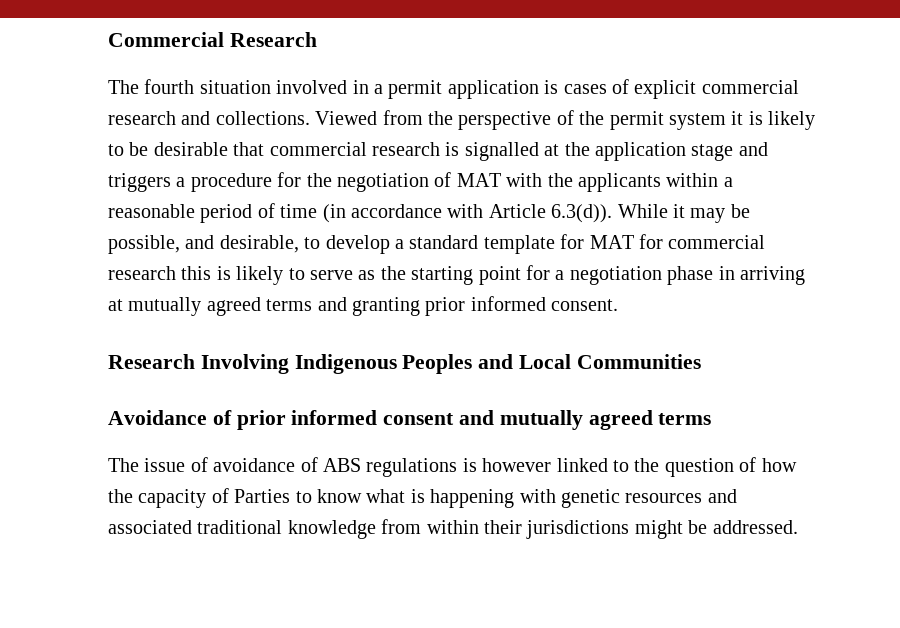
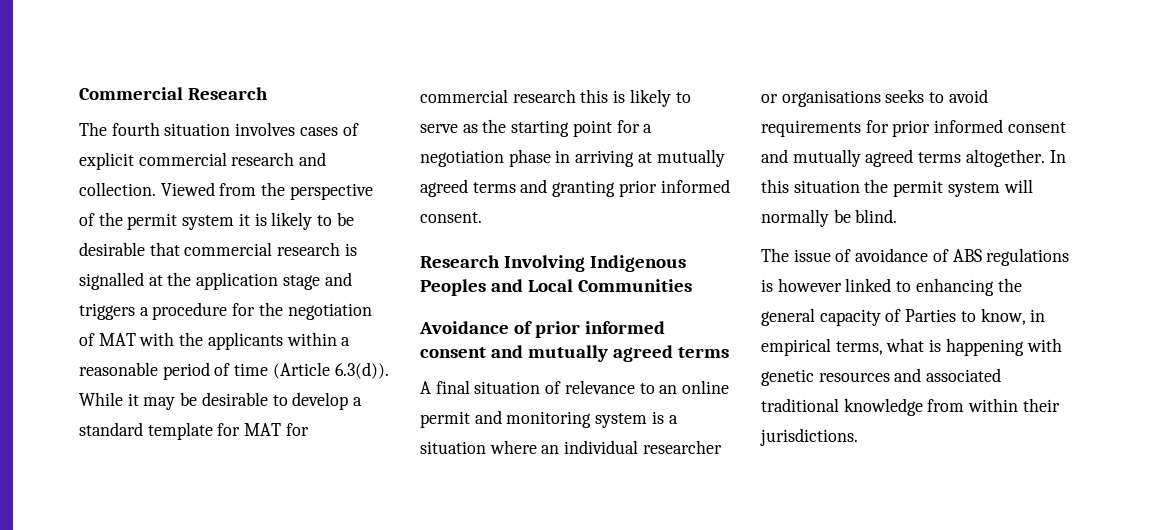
- The fourth situation involved in a permit application is cases of explicit commercial research and collections.
+ The fourth situation involves cases of explicit commercial research and collection.
- Viewed from the perspective of the permit system it is likely to be desirable that commercial research is signalled at the application stage and triggers a procedure for the negotiation of MAT with the applicants within a reasonable period of time (in accordance with Article 6.3(d)). While it may be possible, and desirable, to develop a standard template for MAT for commercial research this is likely to serve as the starting point for a negotiation phase in arriving at mutually agreed terms and granting prior informed consent.
+ Viewed from the perspective of the permit system it is likely to be desirable that commercial research is signalled at the application stage and triggers a procedure for the negotiation of MAT with the applicants within a reasonable period of time (Article 6.3(d)). While it may be desirable to develop a standard template for MAT for commercial research this is likely to serve as the starting point for a negotiation phase in arriving at mutually agreed terms and granting prior informed consent.
+ A final situation of relevance to an online permit and monitoring system is a situation where an individual researcher or organisations seeks to avoid requirements for prior informed consent and mutually agreed terms altogether. In this situation the permit system will normally be blind.
- The issue of avoidance of ABS regulations is however linked to the question of how the capacity of Parties to know what is happening with genetic resources and associated traditional knowledge from within their jurisdictions might be addressed.
+ The issue of avoidance of ABS regulations is however linked to enhancing the general capacity of Parties to know, in empirical terms, what is happening with genetic resources and associated traditional knowledge from within their jurisdictions.

